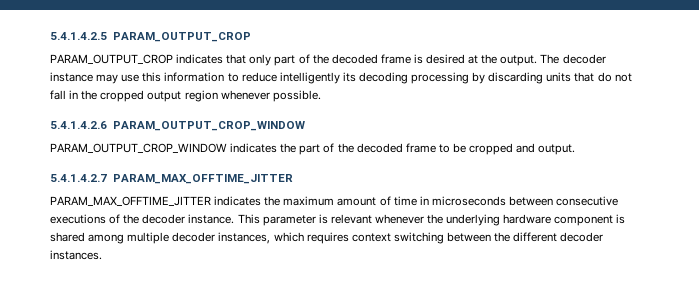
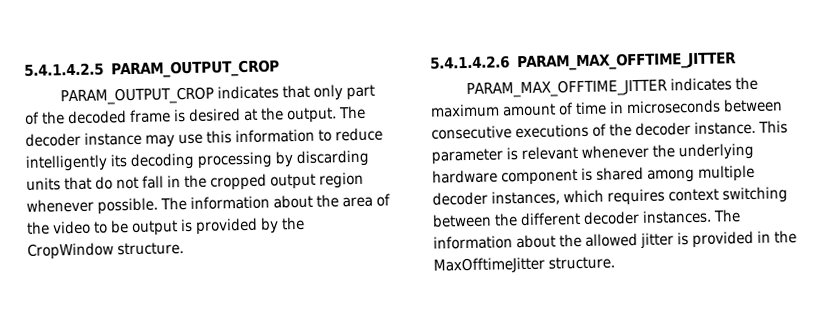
- The decoder instance may use this information to reduce intelligently its decoding processing by discarding units that do not fall in the cropped output region whenever possible.
- 5.4.1.4.2.6 PARAM_OUTPUT_CROP_WINDOW
- PARAM_OUTPUT_CROP_WINDOW indicates the part of the decoded frame to be cropped and output.
- 5.4.1.4.2.7 PARAM_MAX_OFFTIME_JITTER
+ The decoder instance may use this information to reduce intelligently its decoding processing by discarding units that do not fall in the cropped output region whenever possible. The information about the area of the video to be output is provided by the CropWindow structure.
+ 5.4.1.4.2.6 PARAM_MAX_OFFTIME_JITTER
+ The information about the allowed jitter is provided in the MaxOfftimeJitter structure.

